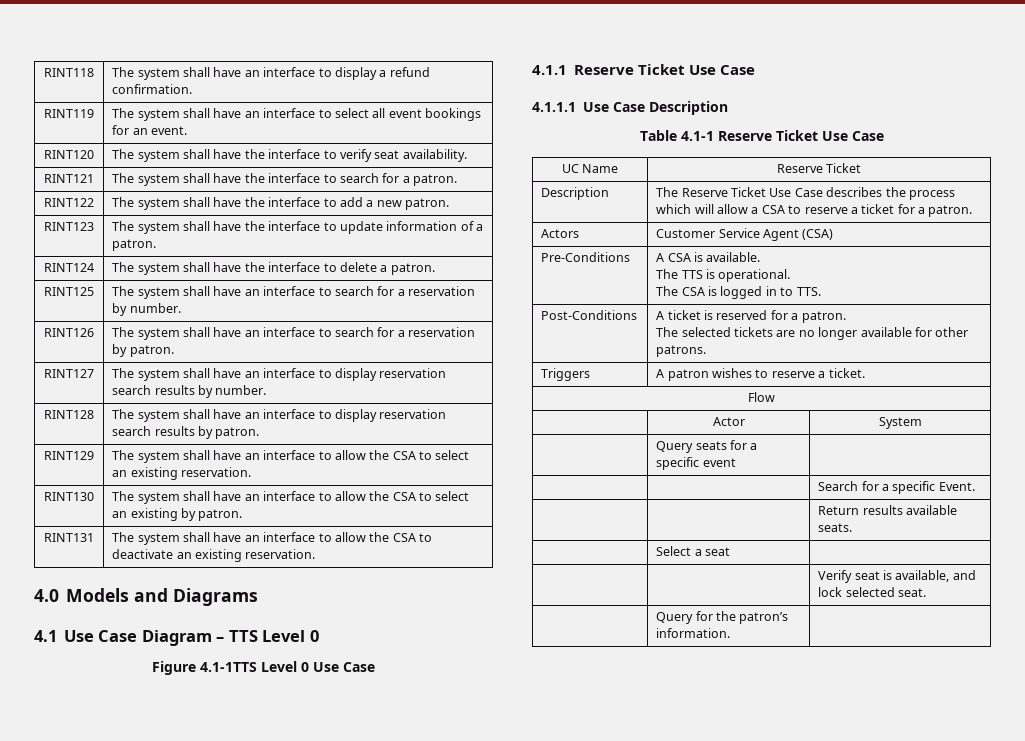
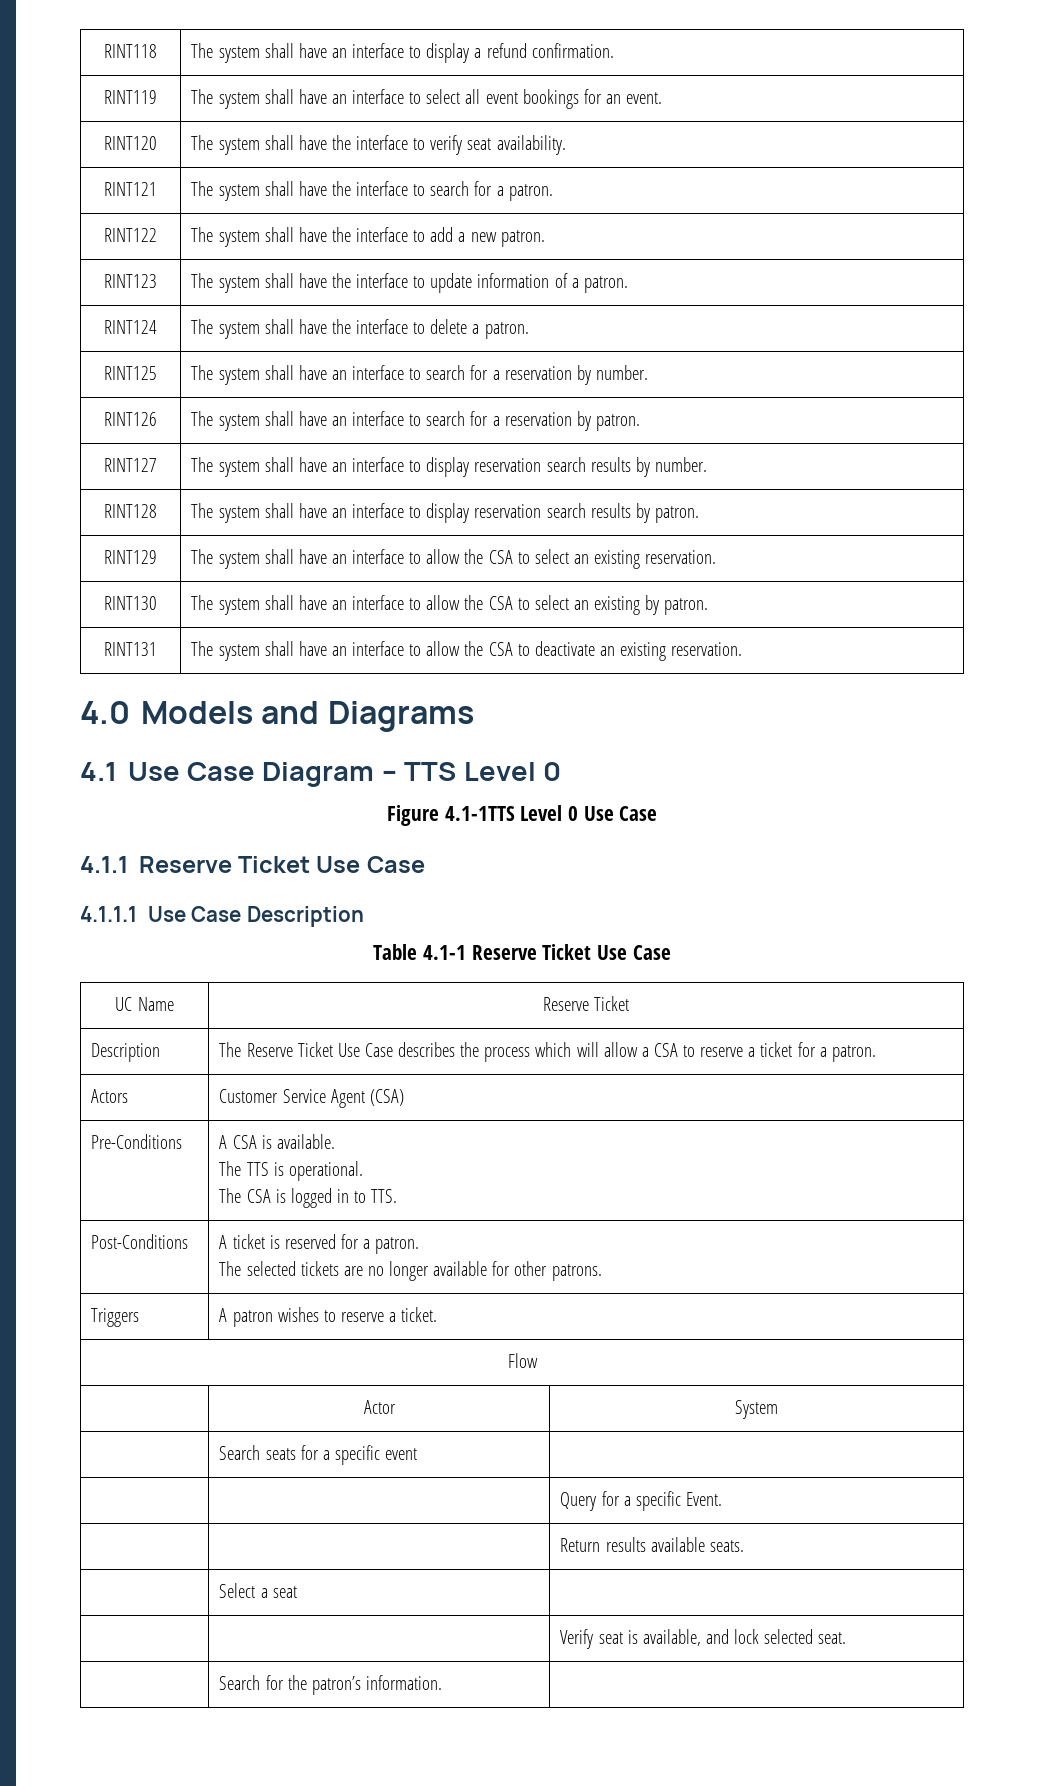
- | Query seats for a specific event |
+ | Search seats for a specific event |
- | | Search for a specific Event.
+ | | Query for a specific Event.
- | Query for the patron’s information. |
+ | Search for the patron’s information. |

